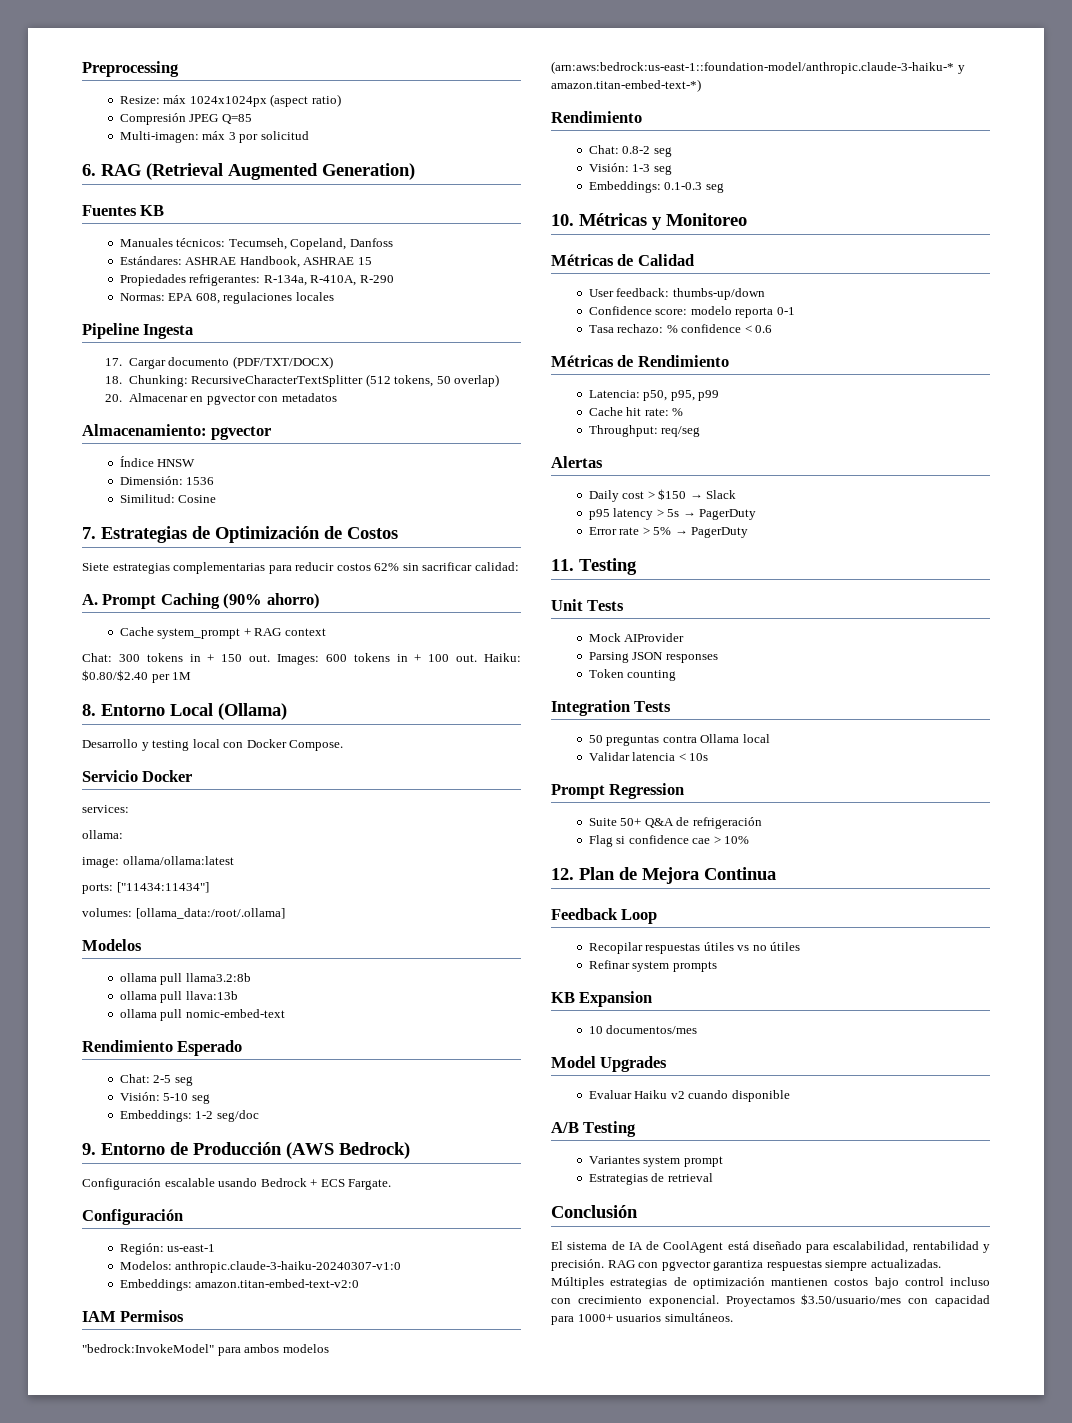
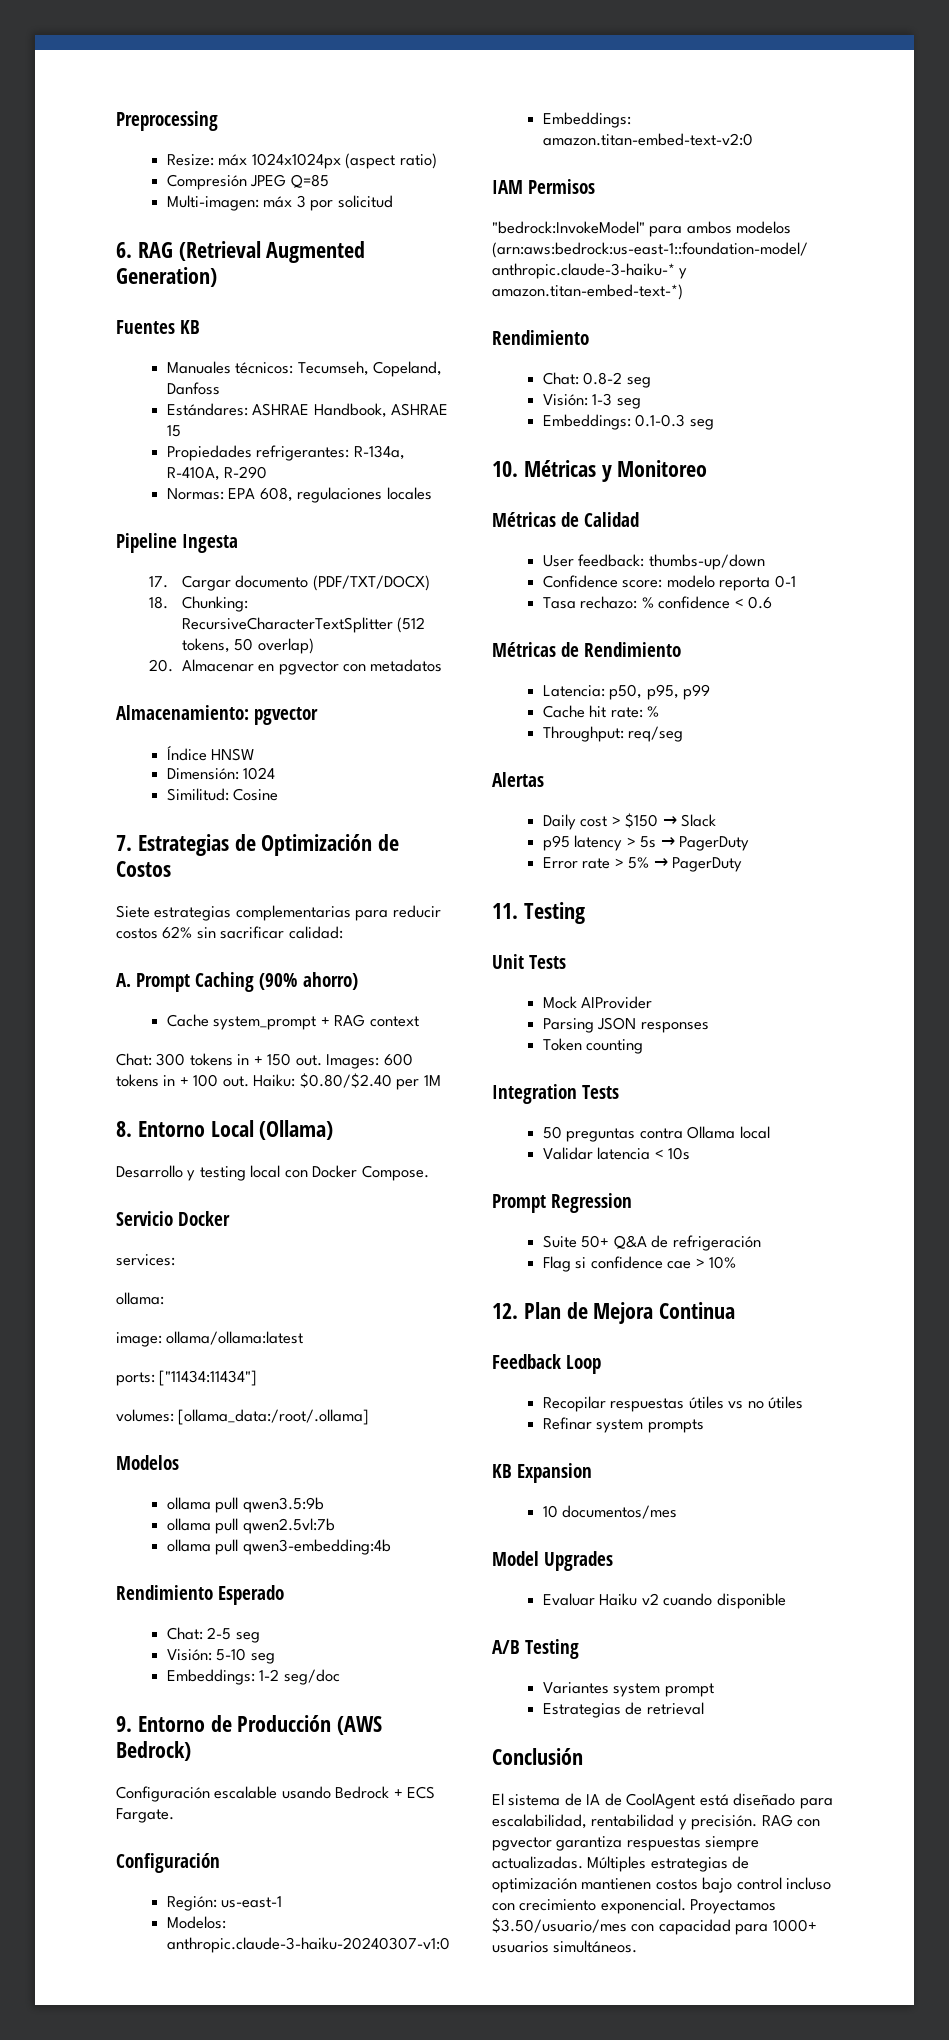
- Dimensión: 1536
+ Dimensión: 1024
- ollama pull llama3.2:8b
- ollama pull llava:13b
- ollama pull nomic-embed-text
+ ollama pull qwen3.5:9b
+ ollama pull qwen2.5vl:7b
+ ollama pull qwen3-embedding:4b

